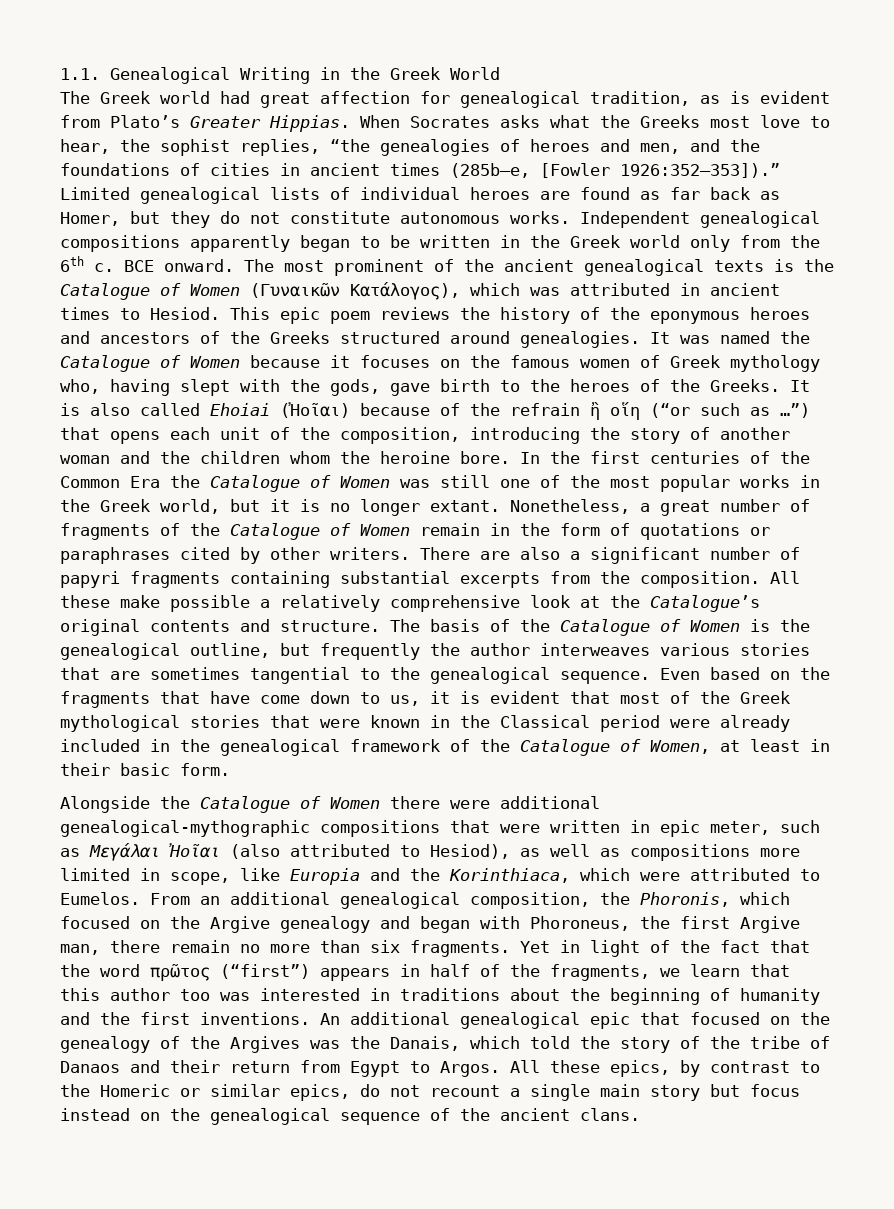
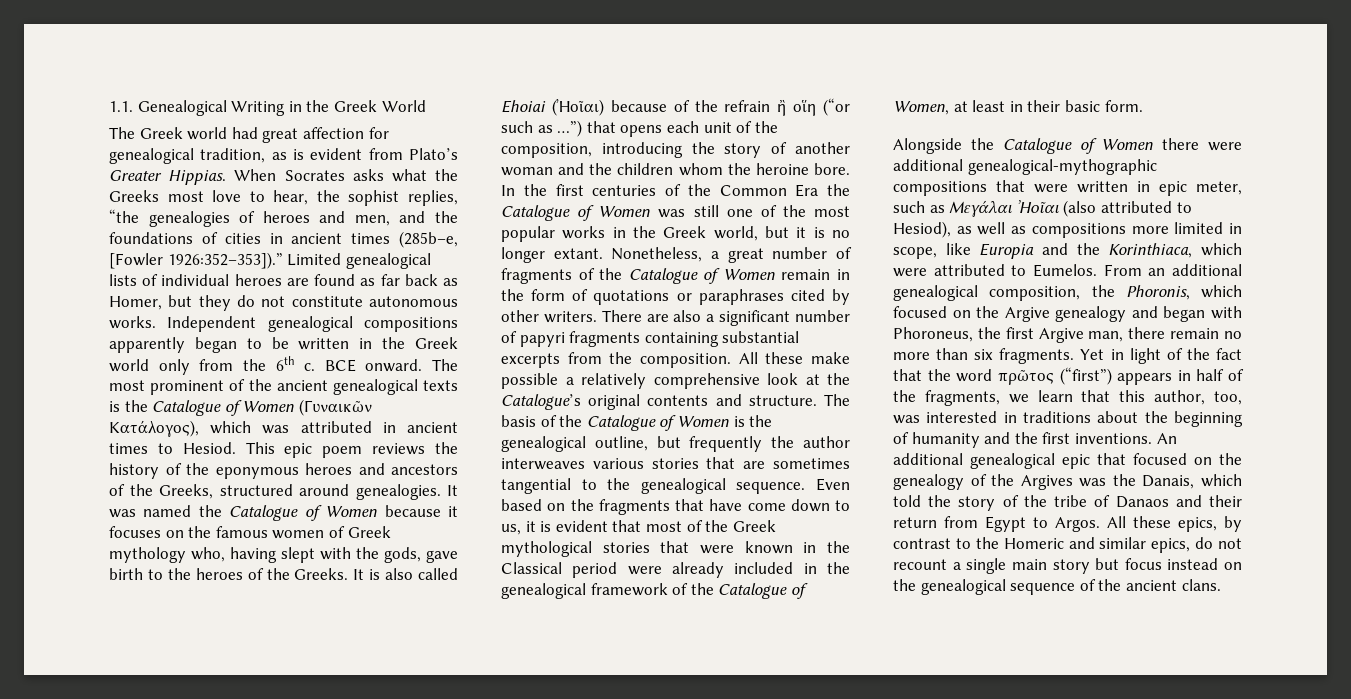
- This epic poem reviews the history of the eponymous heroes and ancestors of the Greeks structured around genealogies.
+ This epic poem reviews the history of the eponymous heroes and ancestors of the Greeks, structured around genealogies.
- Yet in light of the fact that the word πρῶτος (“first”) appears in half of the fragments, we learn that this author too was interested in traditions about the beginning of humanity and the first inventions.
+ Yet in light of the fact that the word πρῶτος (“first”) appears in half of the fragments, we learn that this author, too, was interested in traditions about the beginning of humanity and the first inventions.
- All these epics, by contrast to the Homeric or similar epics, do not recount a single main story but focus instead on the genealogical sequence of the ancient clans.
+ All these epics, by contrast to the Homeric and similar epics, do not recount a single main story but focus instead on the genealogical sequence of the ancient clans.

